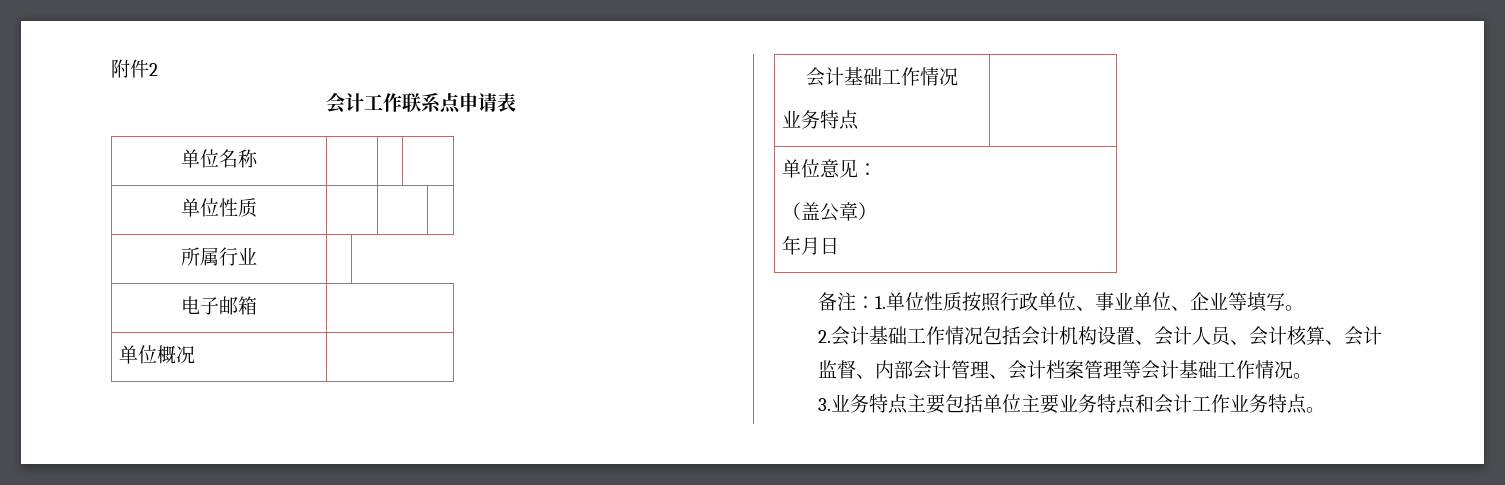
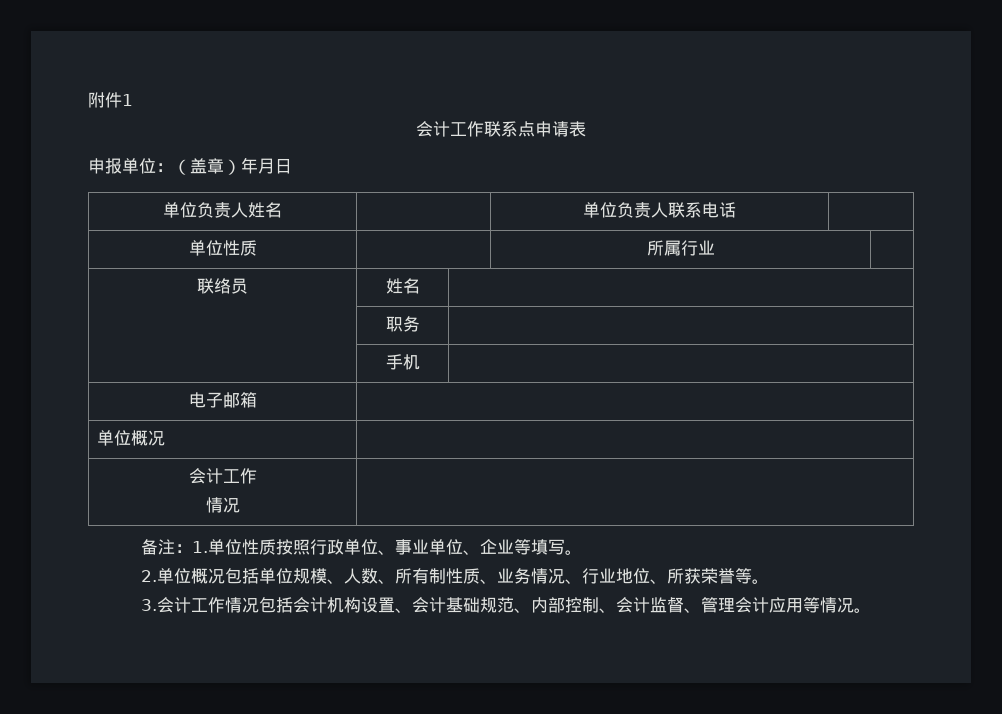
- 附件2
+ 附件1
- 单位名称 | | |
+ 申报单位：（盖章）年月日
+ 单位负责人姓名 | | 单位负责人联系电话 |
- 单位性质 | | |
- 所属行业 |
+ 单位性质 | | 所属行业 |
+ 联络员 | 姓名 |
+ | 职务 |
+ | 手机 |
  单位概况 |
- 会计基础工作情况
- 业务特点 |
- 单位意见：
- （盖公章）
- 年月日
+ 会计工作
+ 情况 |
- 2.会计基础工作情况包括会计机构设置、会计人员、会计核算、会计监督、内部会计管理、会计档案管理等会计基础工作情况。
- 3.业务特点主要包括单位主要业务特点和会计工作业务特点。
+ 2.单位概况包括单位规模、人数、所有制性质、业务情况、行业地位、所获荣誉等。
+ 3.会计工作情况包括会计机构设置、会计基础规范、内部控制、会计监督、管理会计应用等情况。

